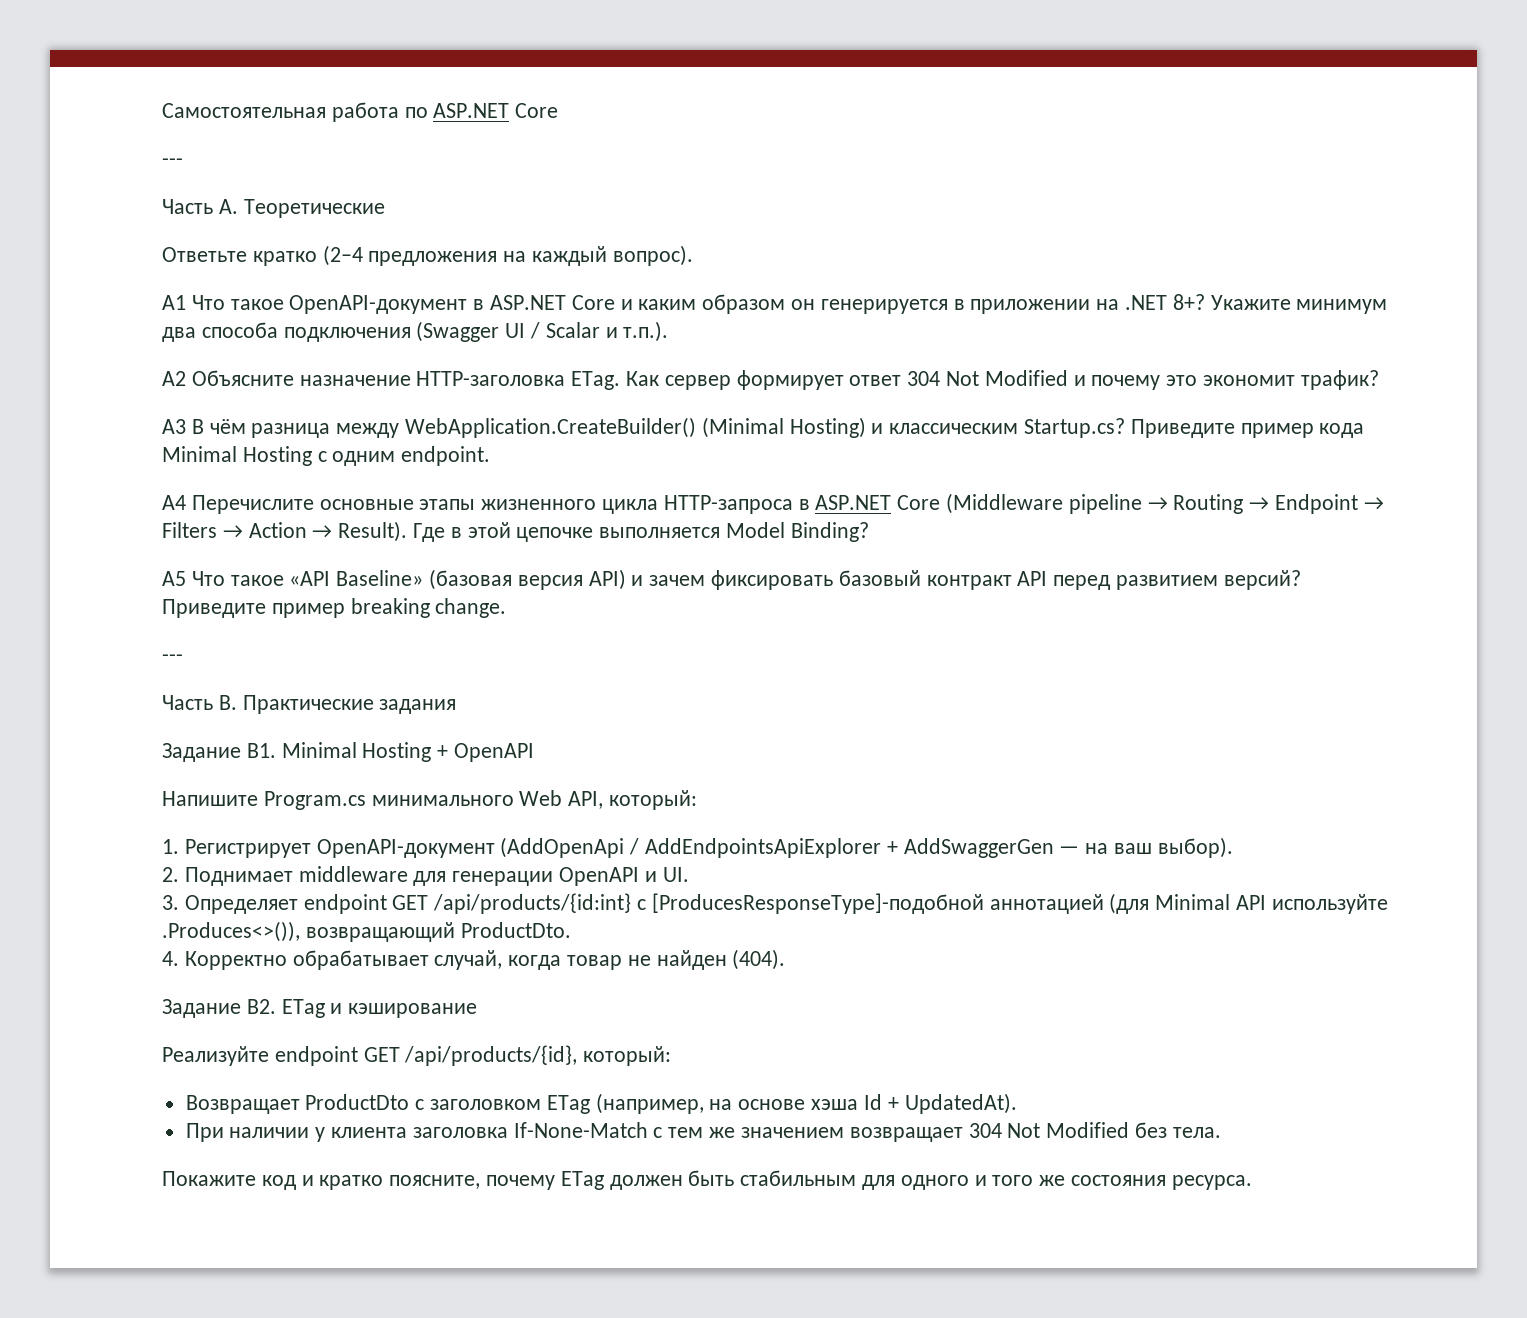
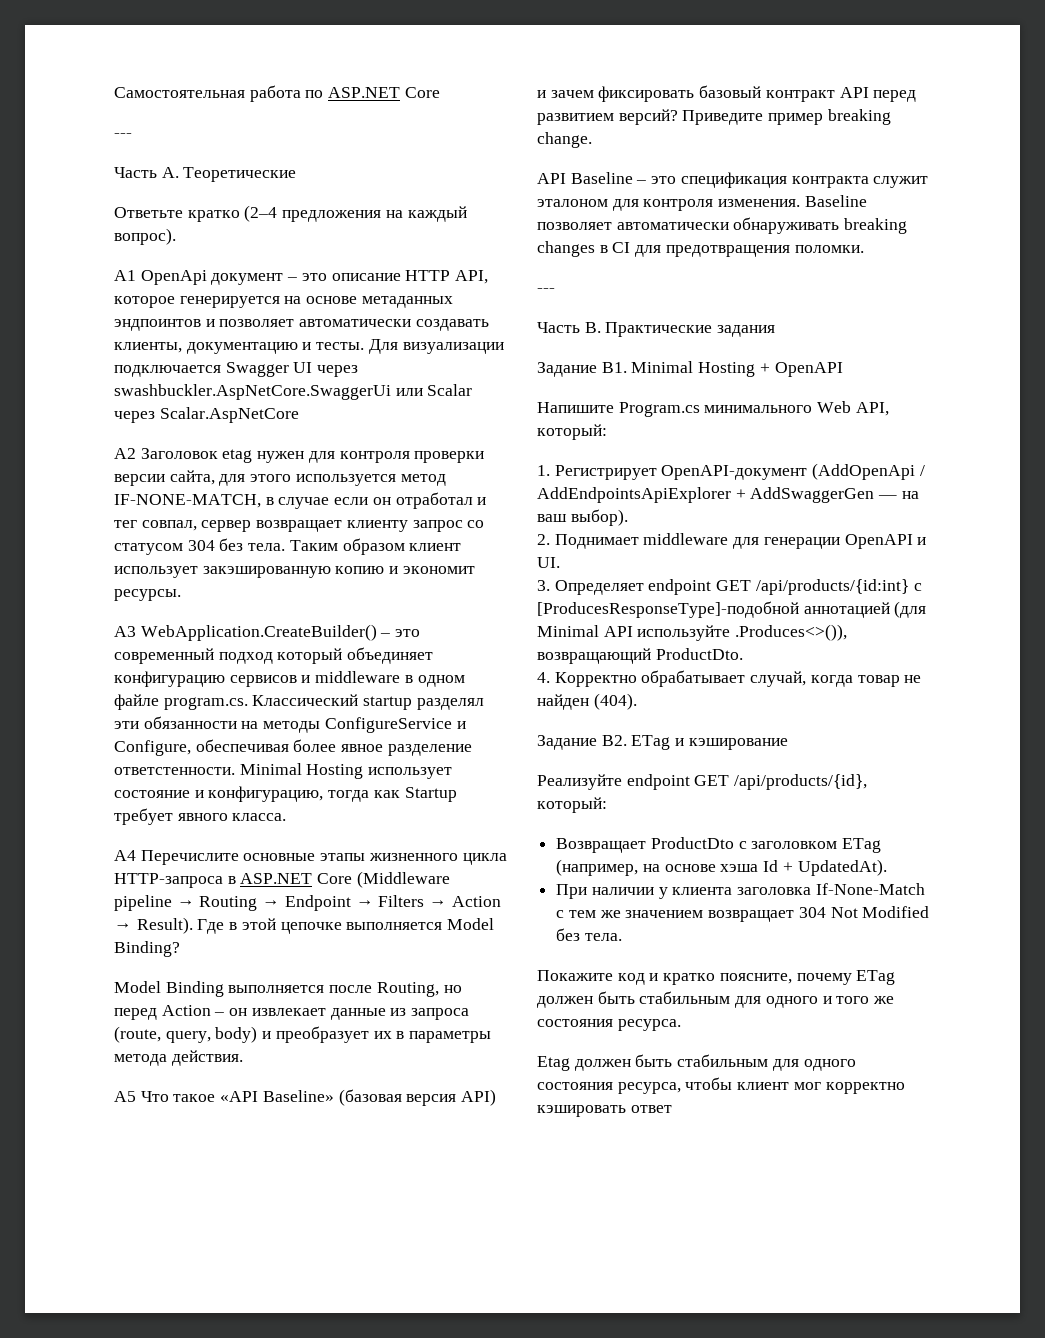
- A1 Что такое OpenAPI-документ в ASP.NET Core и каким образом он генерируется в приложении на .NET 8+? Укажите минимум два способа подключения (Swagger UI / Scalar и т.п.).
- A2 Объясните назначение HTTP-заголовка ETag. Как сервер формирует ответ 304 Not Modified и почему это экономит трафик?
- A3 В чём разница между WebApplication.CreateBuilder() (Minimal Hosting) и классическим Startup.cs? Приведите пример кода Minimal Hosting с одним endpoint.
+ A1 OpenApi документ – это описание HTTP API, которое генерируется на основе метаданных эндпоинтов и позволяет автоматически создавать клиенты, документацию и тесты. Для визуализации подключается Swagger UI через swashbuckler.AspNetCore.SwaggerUi или Scalar через Scalar.AspNetCore
+ A2 Заголовок etag нужен для контроля проверки версии сайта, для этого используется метод IF-NONE-MATCH, в случае если он отработал и тег совпал, сервер возвращает клиенту запрос со статусом 304 без тела. Таким образом клиент использует закэшированную копию и экономит ресурсы.
+ A3 WebApplication.CreateBuilder() – это современный подход который объединяет конфигурацию сервисов и middleware в одном файле program.cs. Классический startup разделял эти обязанности на методы ConfigureService и Configure, обеспечивая более явное разделение ответстенности. Minimal Hosting использует состояние и конфигурацию, тогда как Startup требует явного класса.
+ Model Binding выполняется после Routing, но перед Action – он извлекает данные из запроса (route, query, body) и преобразует их в параметры метода действия.
+ API Baseline – это спецификация контракта служит эталоном для контроля изменения. Baseline позволяет автоматически обнаруживать breaking changes в CI для предотвращения поломки.
+ Etag должен быть стабильным для одного состояния ресурса, чтобы клиент мог корректно кэшировать ответ

